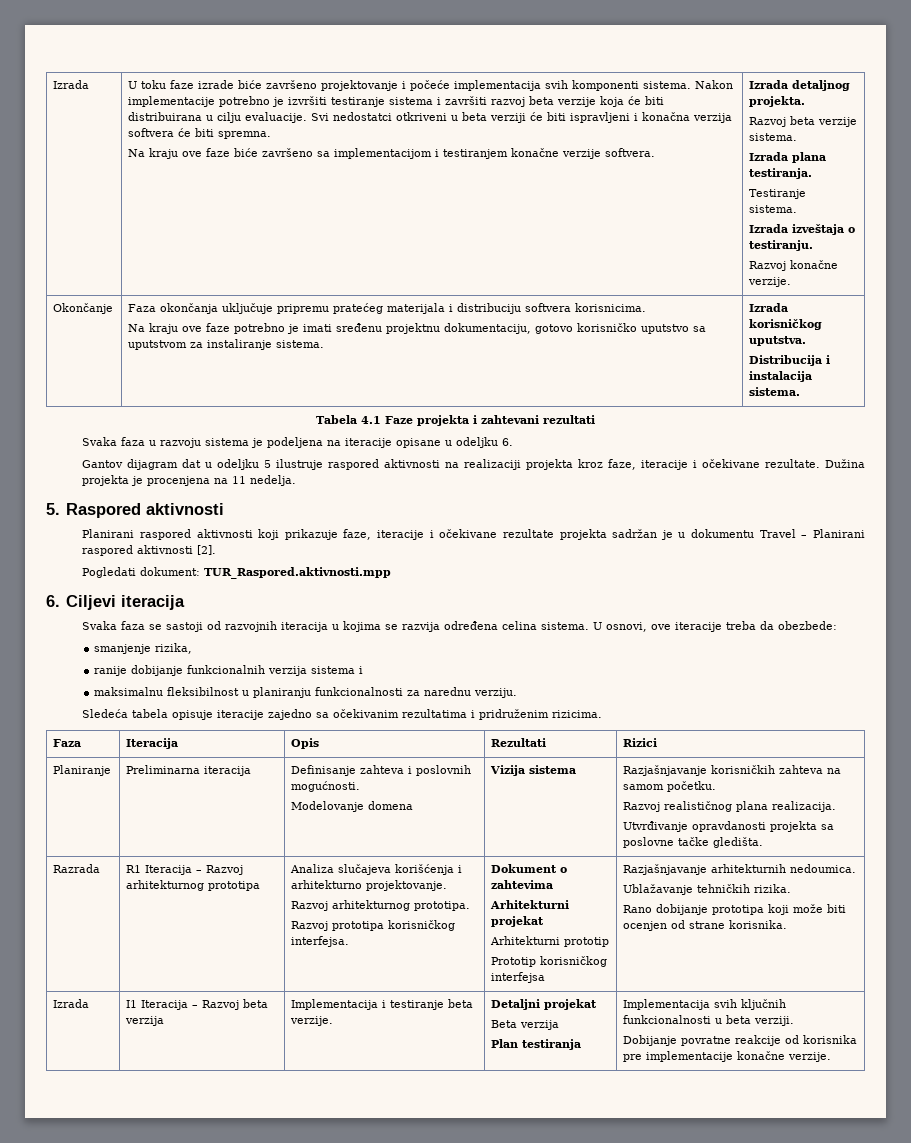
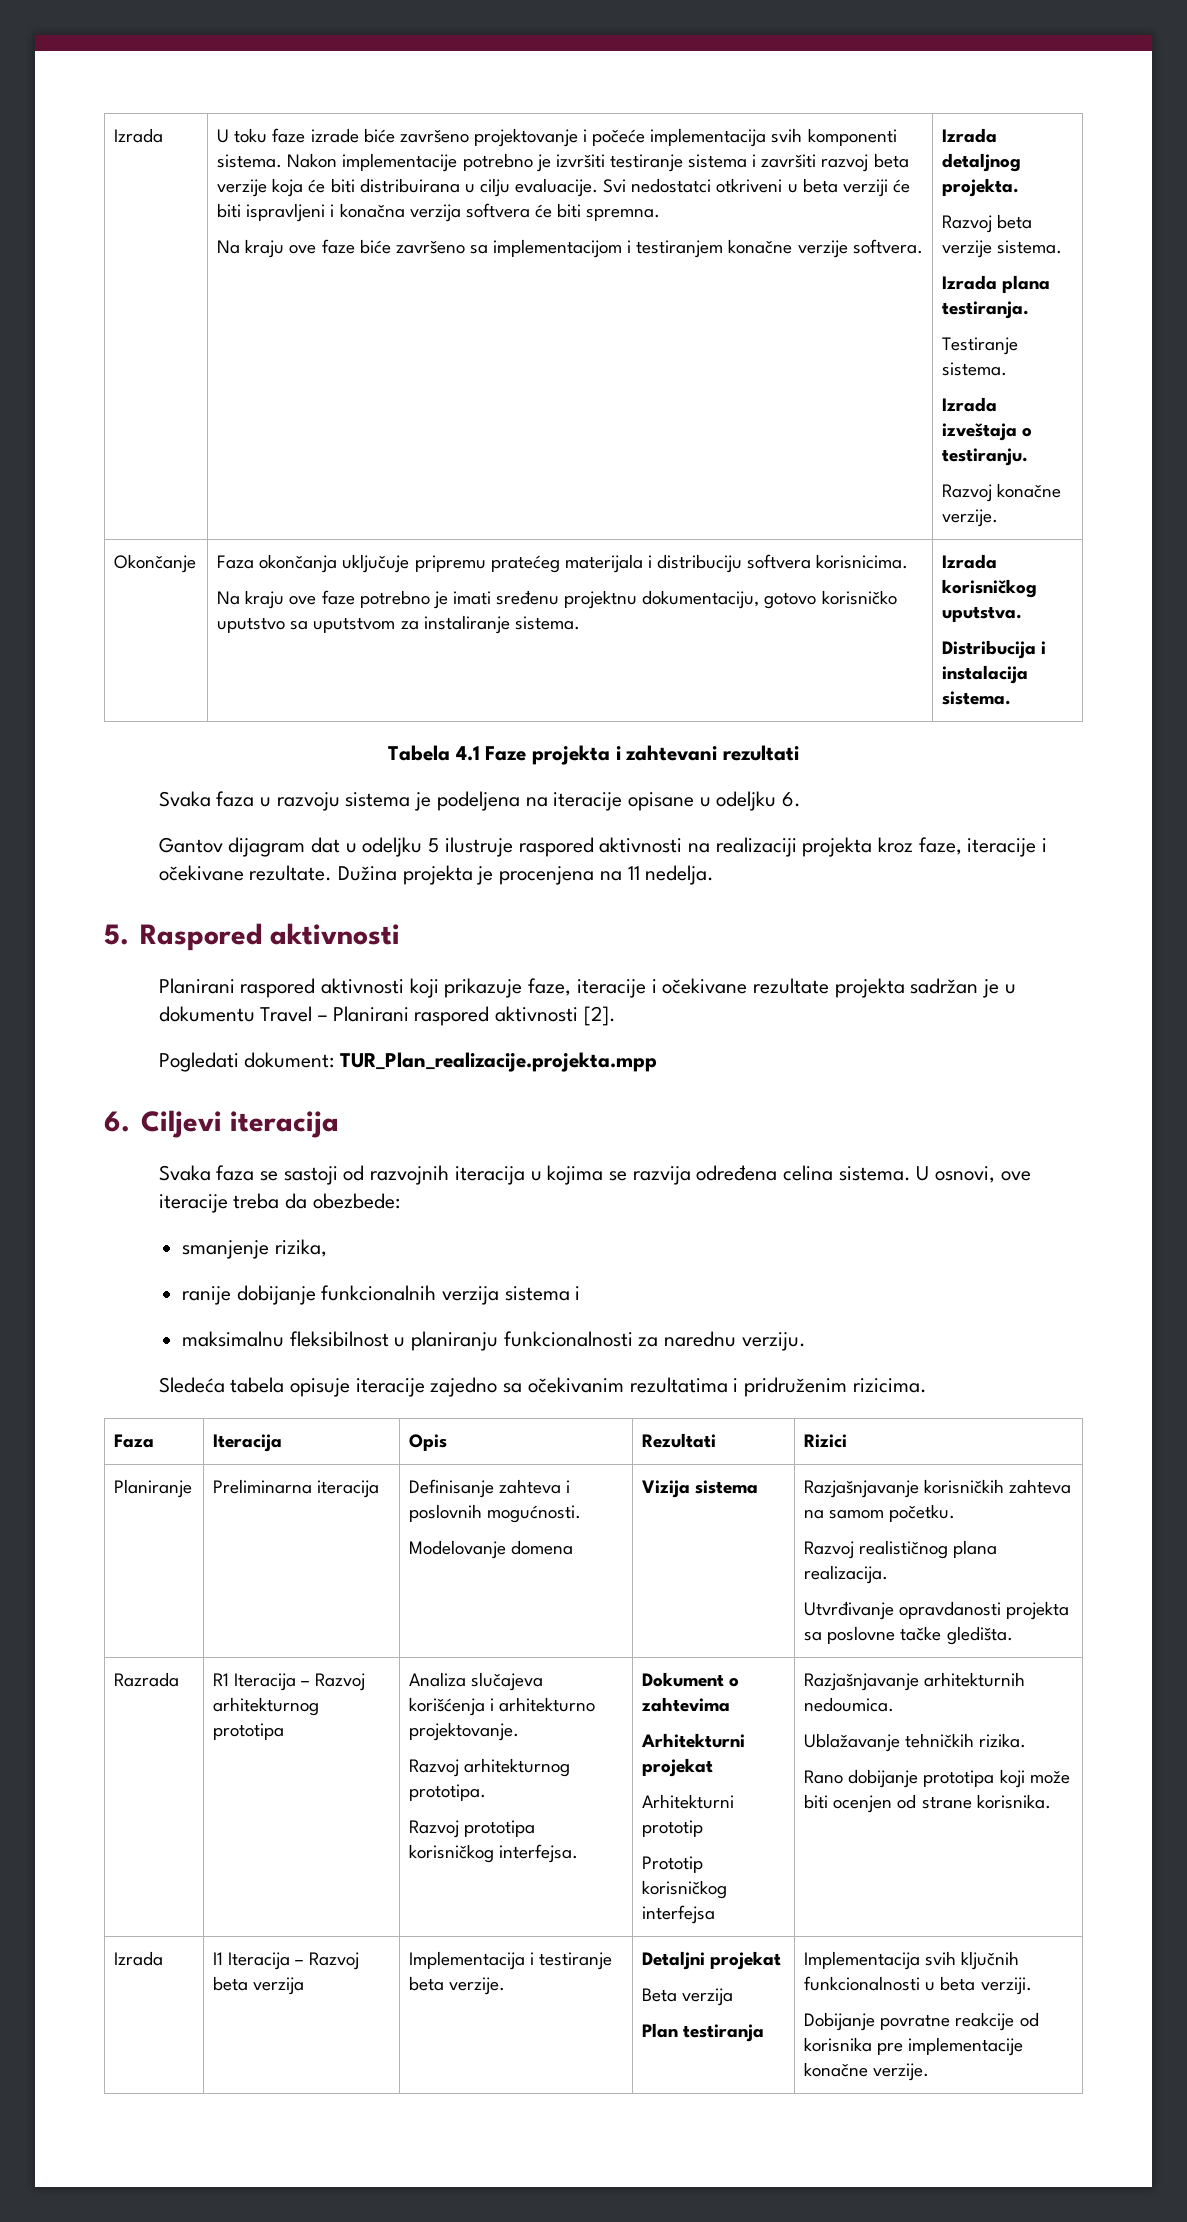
- Pogledati dokument: TUR_Raspored.aktivnosti.mpp
+ Pogledati dokument: TUR_Plan_realizacije.projekta.mpp

